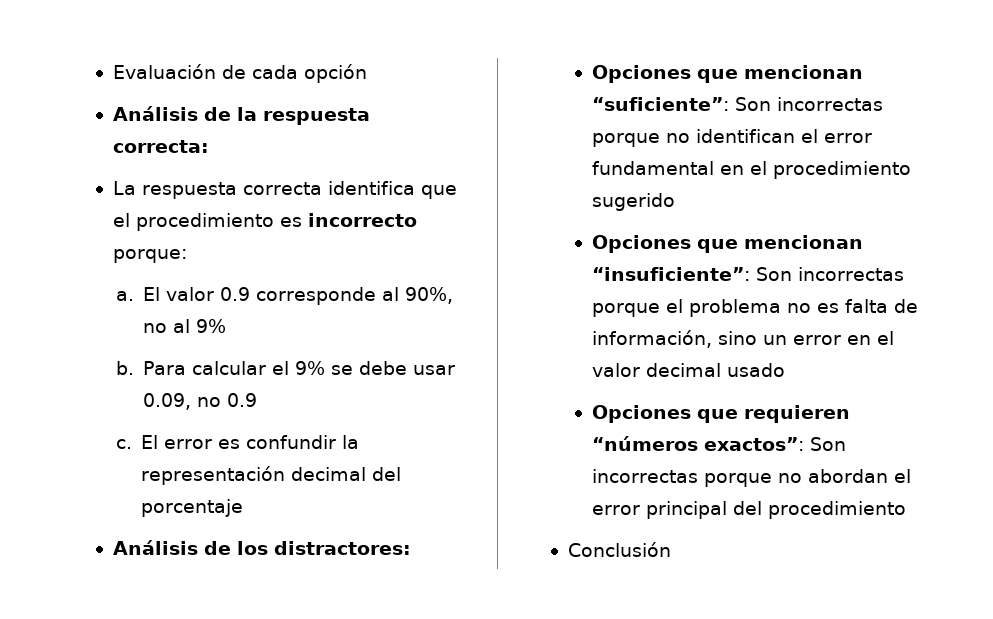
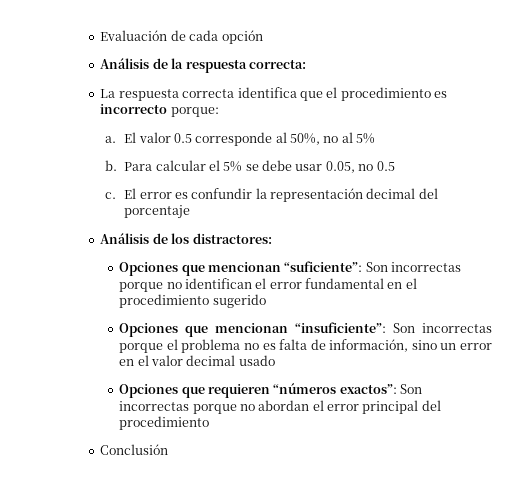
- El valor 0.9 corresponde al 90%, no al 9%
+ El valor 0.5 corresponde al 50%, no al 5%
- Para calcular el 9% se debe usar 0.09, no 0.9
+ Para calcular el 5% se debe usar 0.05, no 0.5

